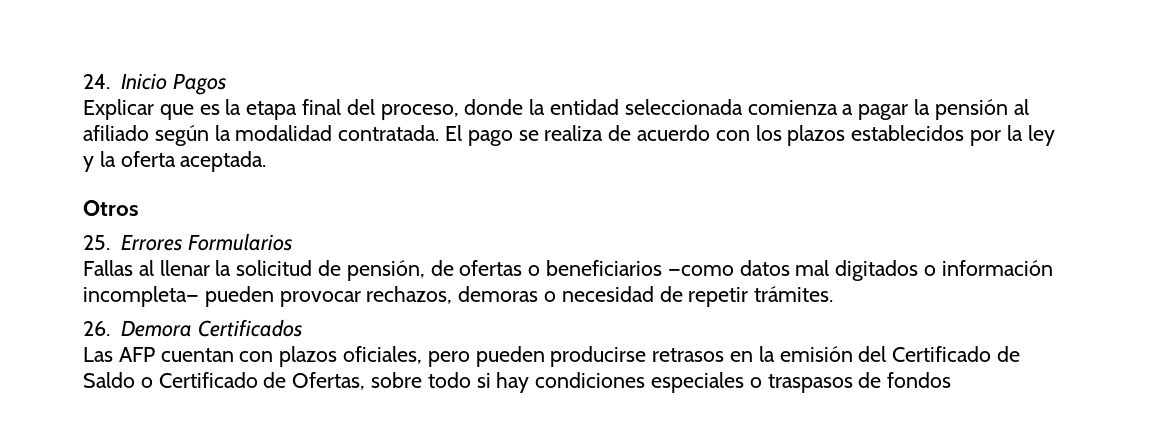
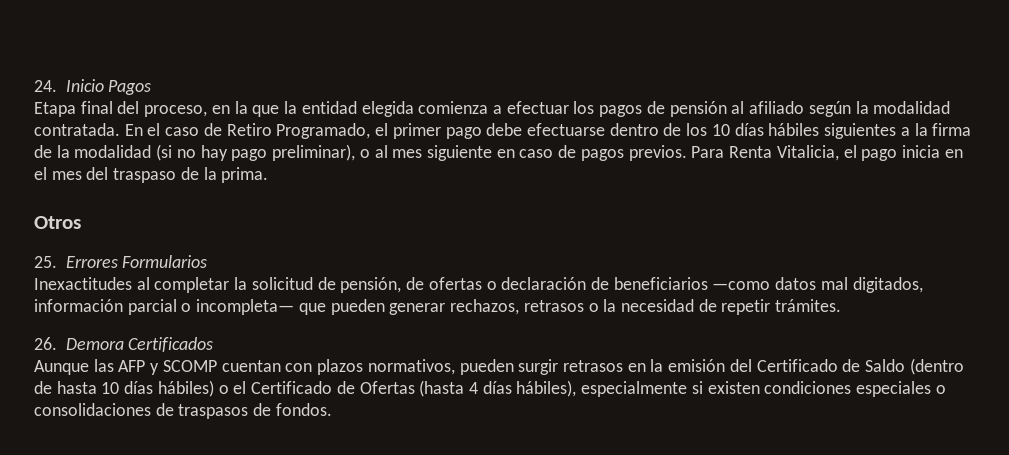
- Explicar que es la etapa final del proceso, donde la entidad seleccionada comienza a pagar la pensión al afiliado según la modalidad contratada.
+ Etapa final del proceso, en la que la entidad elegida comienza a efectuar los pagos de pensión al afiliado según la modalidad contratada.
- El pago se realiza de acuerdo con los plazos establecidos por la ley y la oferta aceptada.
+ En el caso de Retiro Programado, el primer pago debe efectuarse dentro de los 10 días hábiles siguientes a la firma de la modalidad (si no hay pago preliminar), o al mes siguiente en caso de pagos previos. Para Renta Vitalicia, el pago inicia en el mes del traspaso de la prima.
- Fallas al llenar la solicitud de pensión, de ofertas o beneficiarios —como datos mal digitados o información incompleta— pueden provocar rechazos, demoras o necesidad de repetir trámites.
+ Inexactitudes al completar la solicitud de pensión, de ofertas o declaración de beneficiarios —como datos mal digitados, información parcial o incompleta— que pueden generar rechazos, retrasos o la necesidad de repetir trámites.
- Las AFP cuentan con plazos oficiales, pero pueden producirse retrasos en la emisión del Certificado de Saldo o Certificado de Ofertas, sobre todo si hay condiciones especiales o traspasos de fondos
+ Aunque las AFP y SCOMP cuentan con plazos normativos, pueden surgir retrasos en la emisión del Certificado de Saldo (dentro de hasta 10 días hábiles) o el Certificado de Ofertas (hasta 4 días hábiles), especialmente si existen condiciones especiales o consolidaciones de traspasos de fondos.

